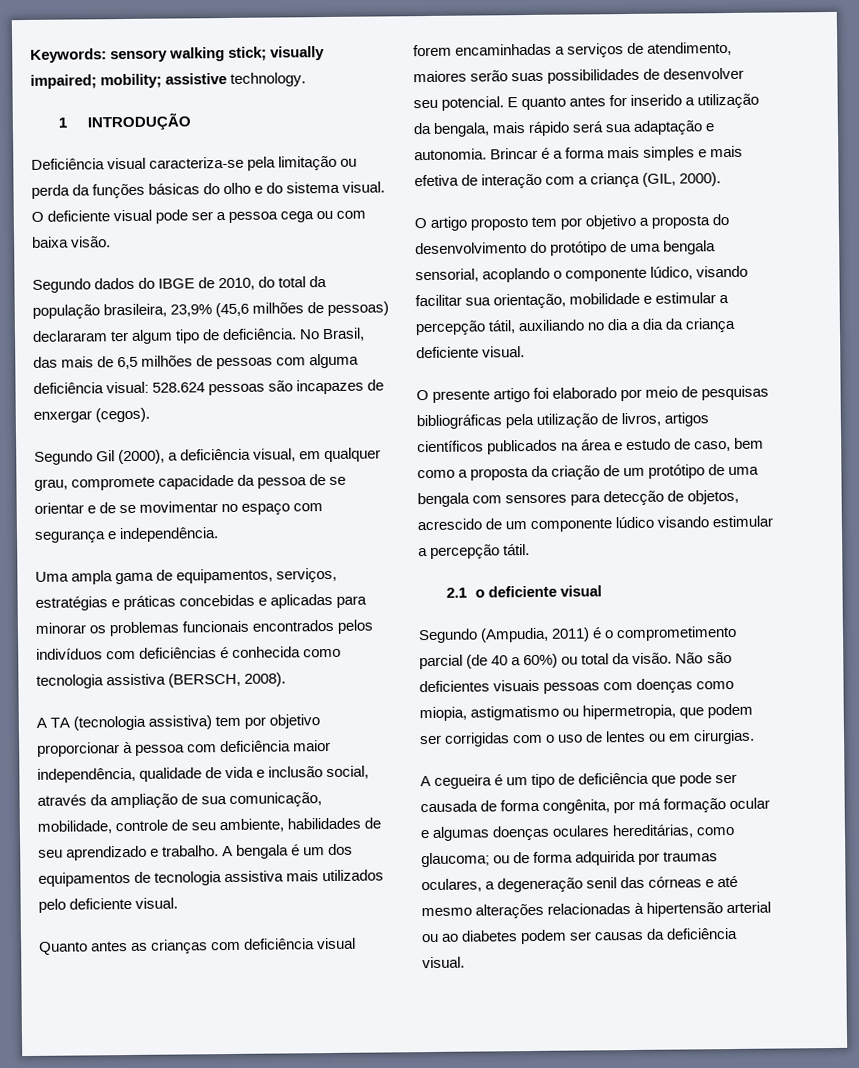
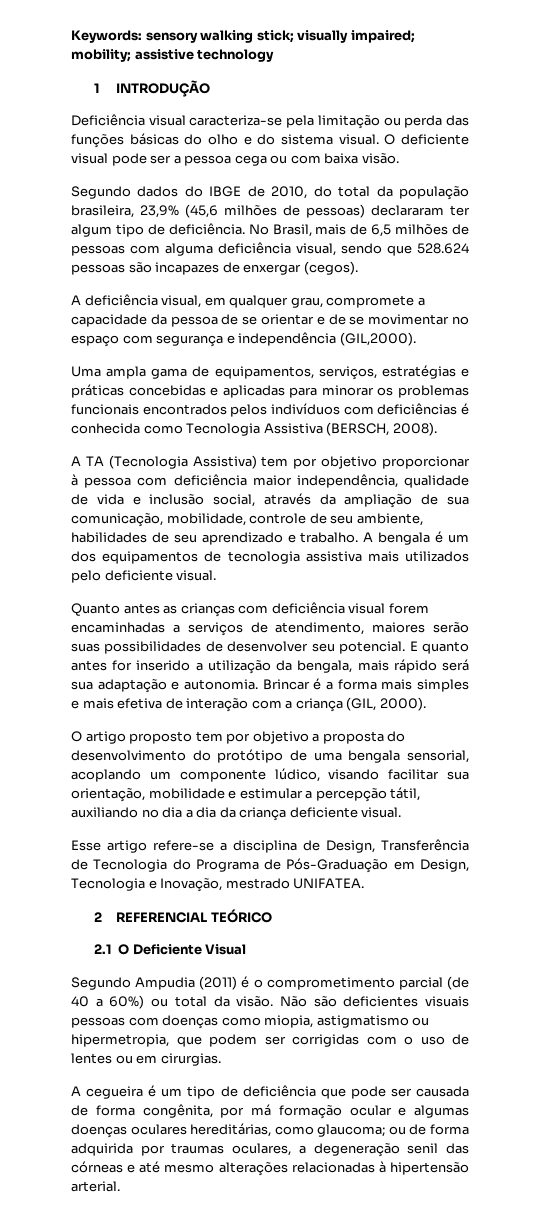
- Keywords: sensory walking stick; visually impaired; mobility; assistive technology.
+ Keywords: sensory walking stick; visually impaired; mobility; assistive technology
- Deficiência visual caracteriza-se pela limitação ou perda da funções básicas do olho e do sistema visual.
+ Deficiência visual caracteriza-se pela limitação ou perda das funções básicas do olho e do sistema visual.
- No Brasil, das mais de 6,5 milhões de pessoas com alguma deficiência visual: 528.624 pessoas são incapazes de enxergar (cegos).
+ No Brasil, mais de 6,5 milhões de pessoas com alguma deficiência visual, sendo que 528.624 pessoas são incapazes de enxergar (cegos).
- Segundo Gil (2000), a deficiência visual, em qualquer grau, compromete capacidade da pessoa de se orientar e de se movimentar no espaço com segurança e independência.
+ A deficiência visual, em qualquer grau, compromete a capacidade da pessoa de se orientar e de se movimentar no espaço com segurança e independência (GIL,2000).
- Uma ampla gama de equipamentos, serviços, estratégias e práticas concebidas e aplicadas para minorar os problemas funcionais encontrados pelos indivíduos com deficiências é conhecida como tecnologia assistiva (BERSCH, 2008).
+ Uma ampla gama de equipamentos, serviços, estratégias e práticas concebidas e aplicadas para minorar os problemas funcionais encontrados pelos indivíduos com deficiências é conhecida como Tecnologia Assistiva (BERSCH, 2008).
- A TA (tecnologia assistiva) tem por objetivo proporcionar à pessoa com deficiência maior independência, qualidade de vida e inclusão social, através da ampliação de sua comunicação, mobilidade, controle de seu ambiente, habilidades de seu aprendizado e trabalho.
+ A TA (Tecnologia Assistiva) tem por objetivo proporcionar à pessoa com deficiência maior independência, qualidade de vida e inclusão social, através da ampliação de sua comunicação, mobilidade, controle de seu ambiente, habilidades de seu aprendizado e trabalho.
- O artigo proposto tem por objetivo a proposta do desenvolvimento do protótipo de uma bengala sensorial, acoplando o componente lúdico, visando facilitar sua orientação, mobilidade e estimular a percepção tátil, auxiliando no dia a dia da criança deficiente visual.
+ O artigo proposto tem por objetivo a proposta do desenvolvimento do protótipo de uma bengala sensorial, acoplando um componente lúdico, visando facilitar sua orientação, mobilidade e estimular a percepção tátil, auxiliando no dia a dia da criança deficiente visual.
- O presente artigo foi elaborado por meio de pesquisas bibliográficas pela utilização de livros, artigos científicos publicados na área e estudo de caso, bem como a proposta da criação de um protótipo de uma bengala com sensores para detecção de objetos, acrescido de um componente lúdico visando estimular a percepção tátil.
- 2.1 o deficiente visual
- Segundo (Ampudia, 2011) é o comprometimento parcial (de 40 a 60%) ou total da visão.
+ Esse artigo refere-se a disciplina de Design, Transferência de Tecnologia do Programa de Pós-Graduação em Design, Tecnologia e Inovação, mestrado UNIFATEA.
+ 2 REFERENCIAL TEÓRICO
+ 2.1 O Deficiente Visual
+ Segundo Ampudia (2011) é o comprometimento parcial (de 40 a 60%) ou total da visão.
- A cegueira é um tipo de deficiência que pode ser causada de forma congênita, por má formação ocular e algumas doenças oculares hereditárias, como glaucoma; ou de forma adquirida por traumas oculares, a degeneração senil das córneas e até mesmo alterações relacionadas à hipertensão arterial ou ao diabetes podem ser causas da deficiência visual.
+ A cegueira é um tipo de deficiência que pode ser causada de forma congênita, por má formação ocular e algumas doenças oculares hereditárias, como glaucoma; ou de forma adquirida por traumas oculares, a degeneração senil das córneas e até mesmo alterações relacionadas à hipertensão arterial.

